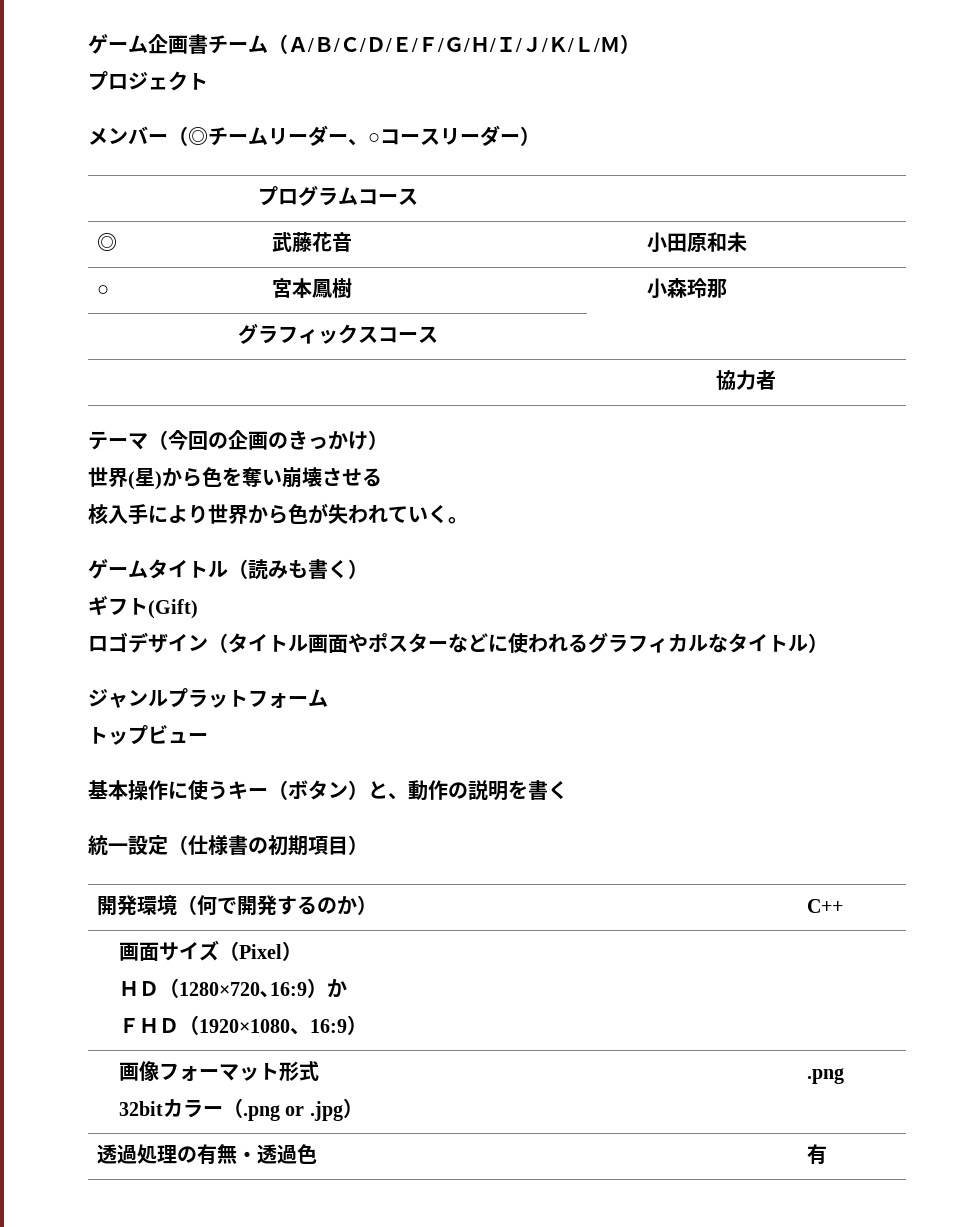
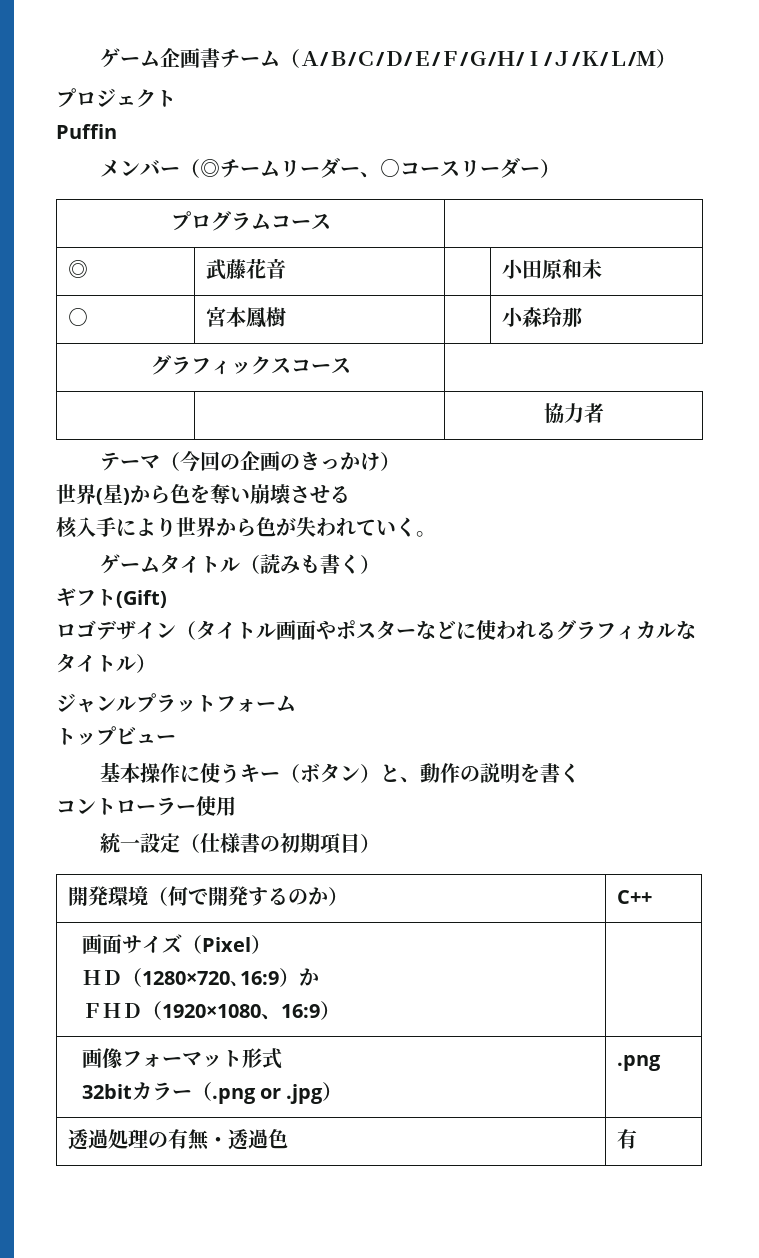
+ Puffin
+ コントローラー使用

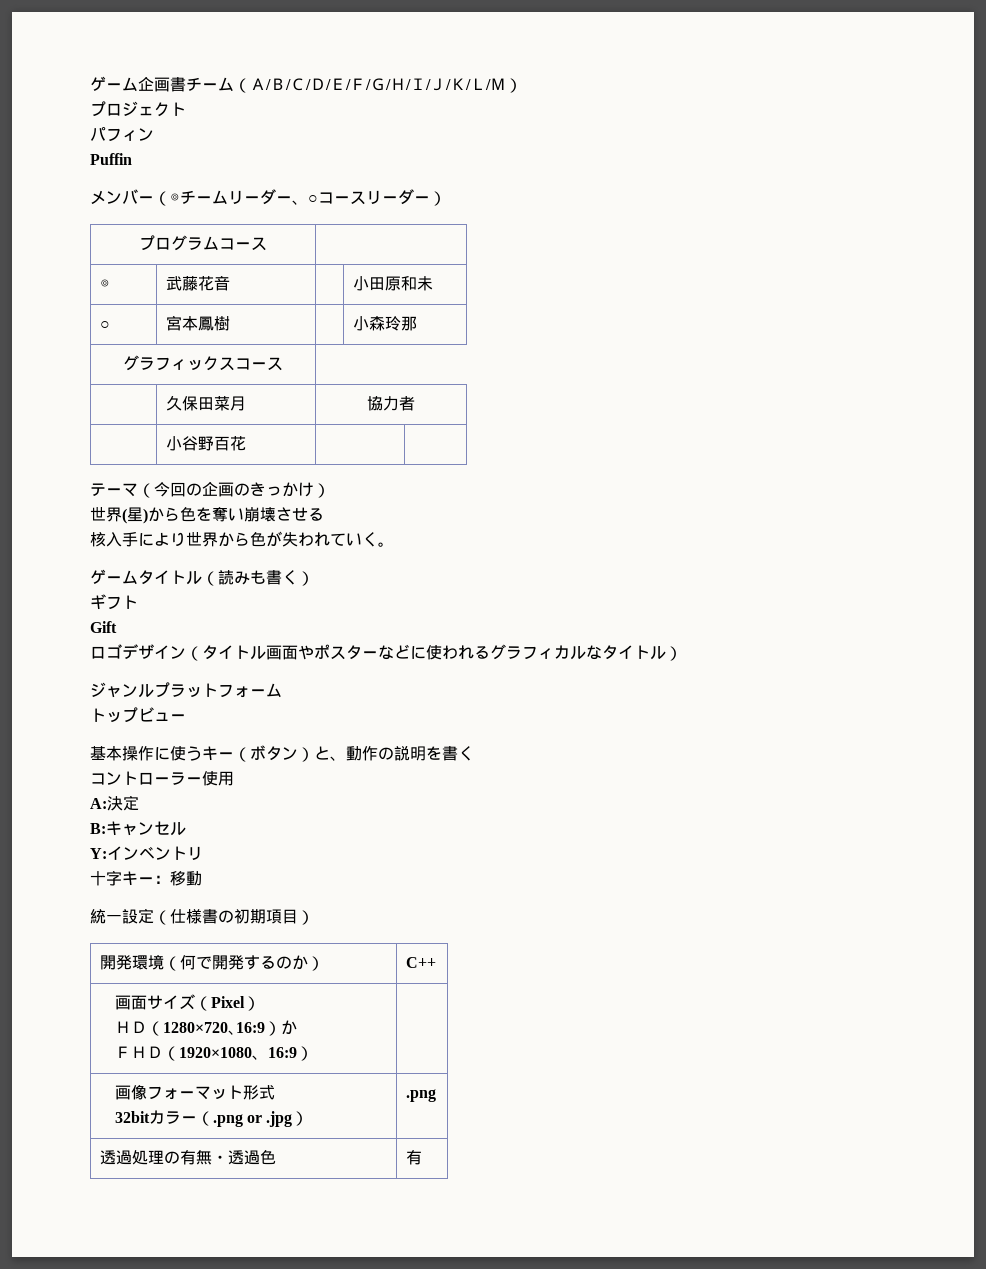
+ パフィン
- | | 協力者
+ | 久保田菜月 | 協力者
+ | 小谷野百花 | |
- ギフト(Gift)
+ ギフト
+ Gift
+ A:決定
+ B:キャンセル
+ Y:インベントリ
+ 十字キー：移動

